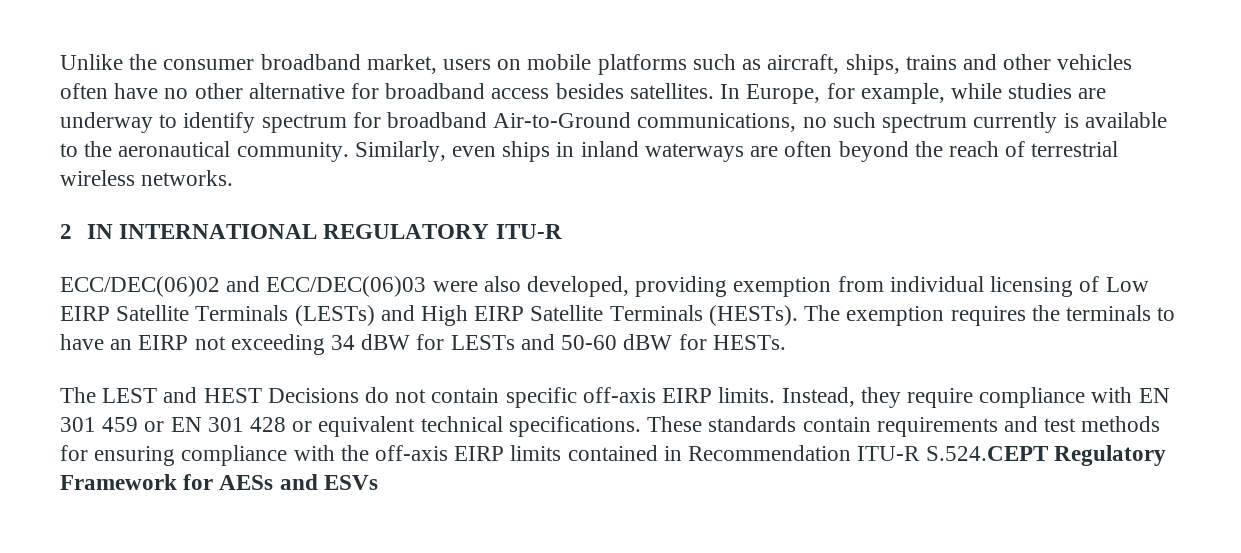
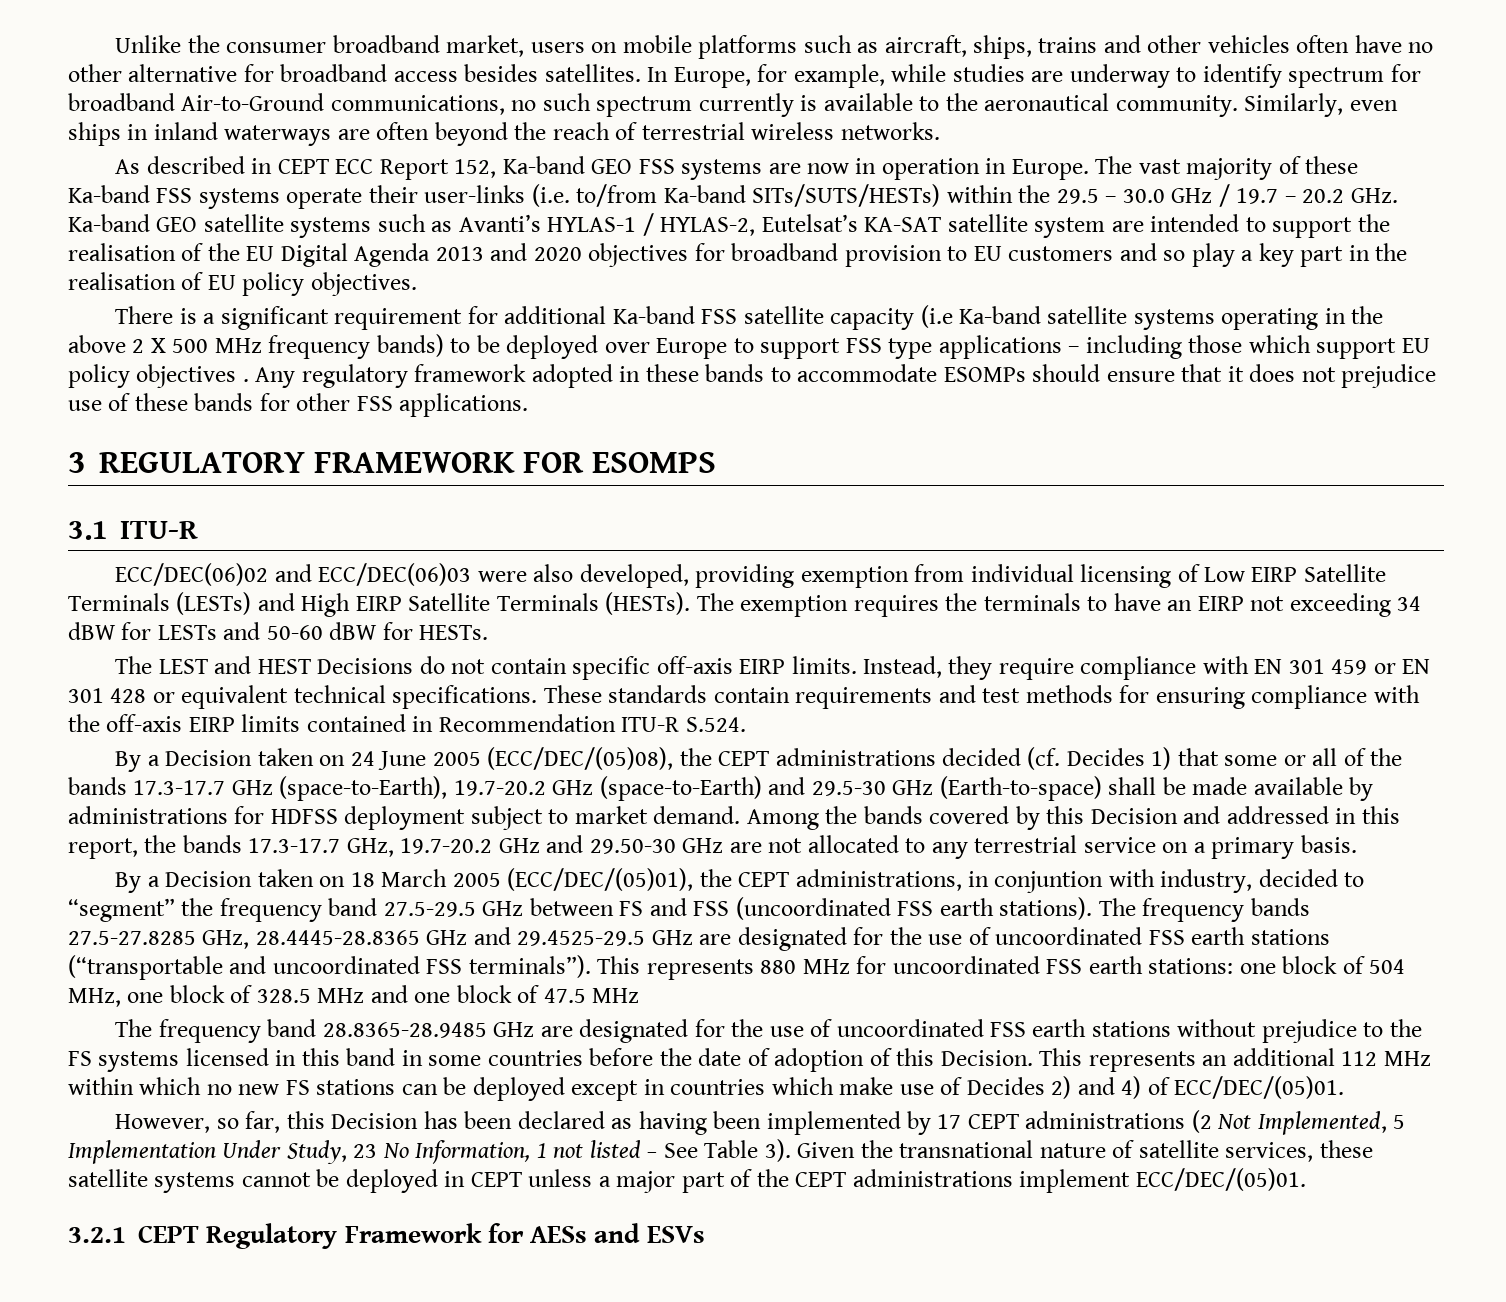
- 2 IN INTERNATIONAL REGULATORY ITU-R
+ As described in CEPT ECC Report 152, Ka-band GEO FSS systems are now in operation in Europe. The vast majority of these Ka-band FSS systems operate their user-links (i.e. to/from Ka-band SITs/SUTS/HESTs) within the 29.5 – 30.0 GHz / 19.7 – 20.2 GHz. Ka-band GEO satellite systems such as Avanti’s HYLAS-1 / HYLAS-2, Eutelsat’s KA-SAT satellite system are intended to support the realisation of the EU Digital Agenda 2013 and 2020 objectives for broadband provision to EU customers and so play a key part in the realisation of EU policy objectives.
+ There is a significant requirement for additional Ka-band FSS satellite capacity (i.e Ka-band satellite systems operating in the above 2 X 500 MHz frequency bands) to be deployed over Europe to support FSS type applications – including those which support EU policy objectives . Any regulatory framework adopted in these bands to accommodate ESOMPs should ensure that it does not prejudice use of these bands for other FSS applications.
+ 3 REGULATORY FRAMEWORK FOR ESOMPS
+ 3.1 ITU-R
- These standards contain requirements and test methods for ensuring compliance with the off-axis EIRP limits contained in Recommendation ITU-R S.524.CEPT Regulatory Framework for AESs and ESVs
+ These standards contain requirements and test methods for ensuring compliance with the off-axis EIRP limits contained in Recommendation ITU-R S.524.
+ By a Decision taken on 24 June 2005 (ECC/DEC/(05)08), the CEPT administrations decided (cf. Decides 1) that some or all of the bands 17.3-17.7 GHz (space-to-Earth), 19.7-20.2 GHz (space-to-Earth) and 29.5-30 GHz (Earth-to-space) shall be made available by administrations for HDFSS deployment subject to market demand. Among the bands covered by this Decision and addressed in this report, the bands 17.3-17.7 GHz, 19.7-20.2 GHz and 29.50-30 GHz are not allocated to any terrestrial service on a primary basis.
+ By a Decision taken on 18 March 2005 (ECC/DEC/(05)01), the CEPT administrations, in conjuntion with industry, decided to “segment” the frequency band 27.5-29.5 GHz between FS and FSS (uncoordinated FSS earth stations). The frequency bands 27.5-27.8285 GHz, 28.4445-28.8365 GHz and 29.4525-29.5 GHz are designated for the use of uncoordinated FSS earth stations (“transportable and uncoordinated FSS terminals”). This represents 880 MHz for uncoordinated FSS earth stations: one block of 504 MHz, one block of 328.5 MHz and one block of 47.5 MHz
+ The frequency band 28.8365-28.9485 GHz are designated for the use of uncoordinated FSS earth stations without prejudice to the FS systems licensed in this band in some countries before the date of adoption of this Decision. This represents an additional 112 MHz within which no new FS stations can be deployed except in countries which make use of Decides 2) and 4) of ECC/DEC/(05)01.
+ However, so far, this Decision has been declared as having been implemented by 17 CEPT administrations (2 Not Implemented, 5 Implementation Under Study, 23 No Information, 1 not listed – See Table 3). Given the transnational nature of satellite services, these satellite systems cannot be deployed in CEPT unless a major part of the CEPT administrations implement ECC/DEC/(05)01.
+ 3.2.1 CEPT Regulatory Framework for AESs and ESVs

